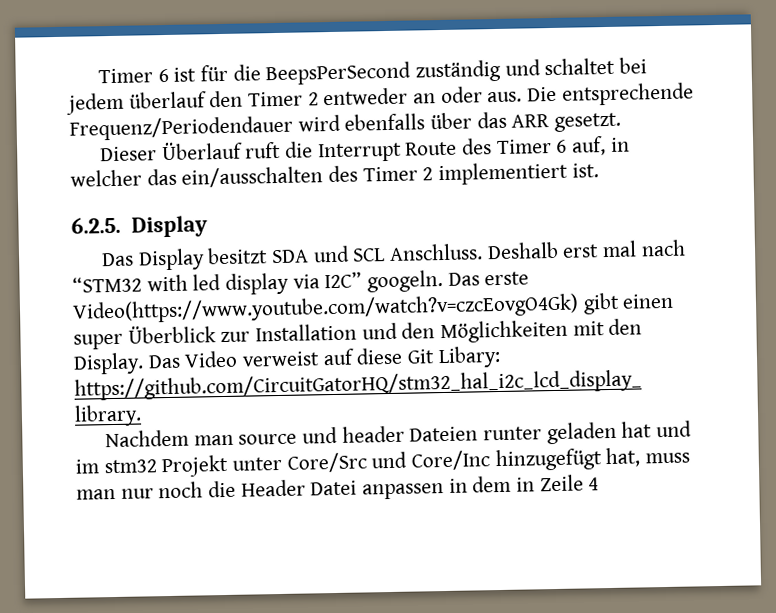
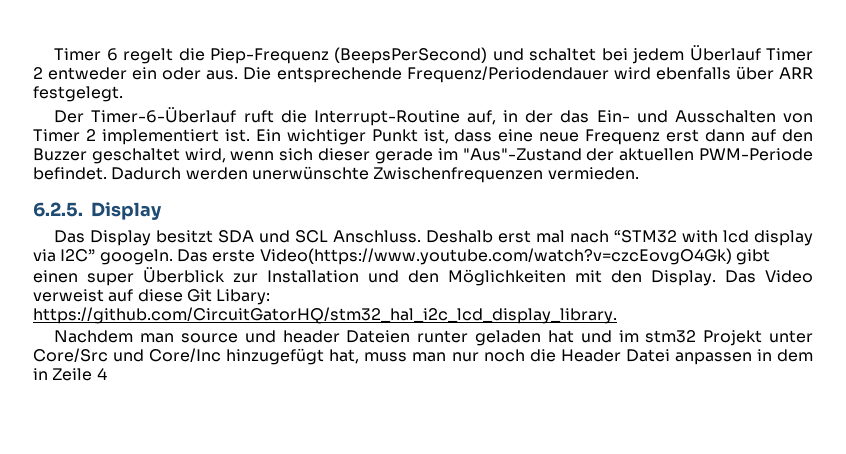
- Timer 6 ist für die BeepsPerSecond zuständig und schaltet bei jedem überlauf den Timer 2 entweder an oder aus.
+ Timer 6 regelt die Piep-Frequenz (BeepsPerSecond) und schaltet bei jedem Überlauf Timer 2 entweder ein oder aus.
- Die entsprechende Frequenz/Periodendauer wird ebenfalls über das ARR gesetzt.
- Dieser Überlauf ruft die Interrupt Route des Timer 6 auf, in welcher das ein/ausschalten des Timer 2 implementiert ist.
+ Die entsprechende Frequenz/Periodendauer wird ebenfalls über ARR festgelegt.
+ Der Timer-6-Überlauf ruft die Interrupt-Routine auf, in der das Ein- und Ausschalten von Timer 2 implementiert ist. Ein wichtiger Punkt ist, dass eine neue Frequenz erst dann auf den Buzzer geschaltet wird, wenn sich dieser gerade im "Aus"-Zustand der aktuellen PWM-Periode befindet. Dadurch werden unerwünschte Zwischenfrequenzen vermieden.
- Deshalb erst mal nach “STM32 with led display via I2C” googeln.
+ Deshalb erst mal nach “STM32 with lcd display via I2C” googeln.

